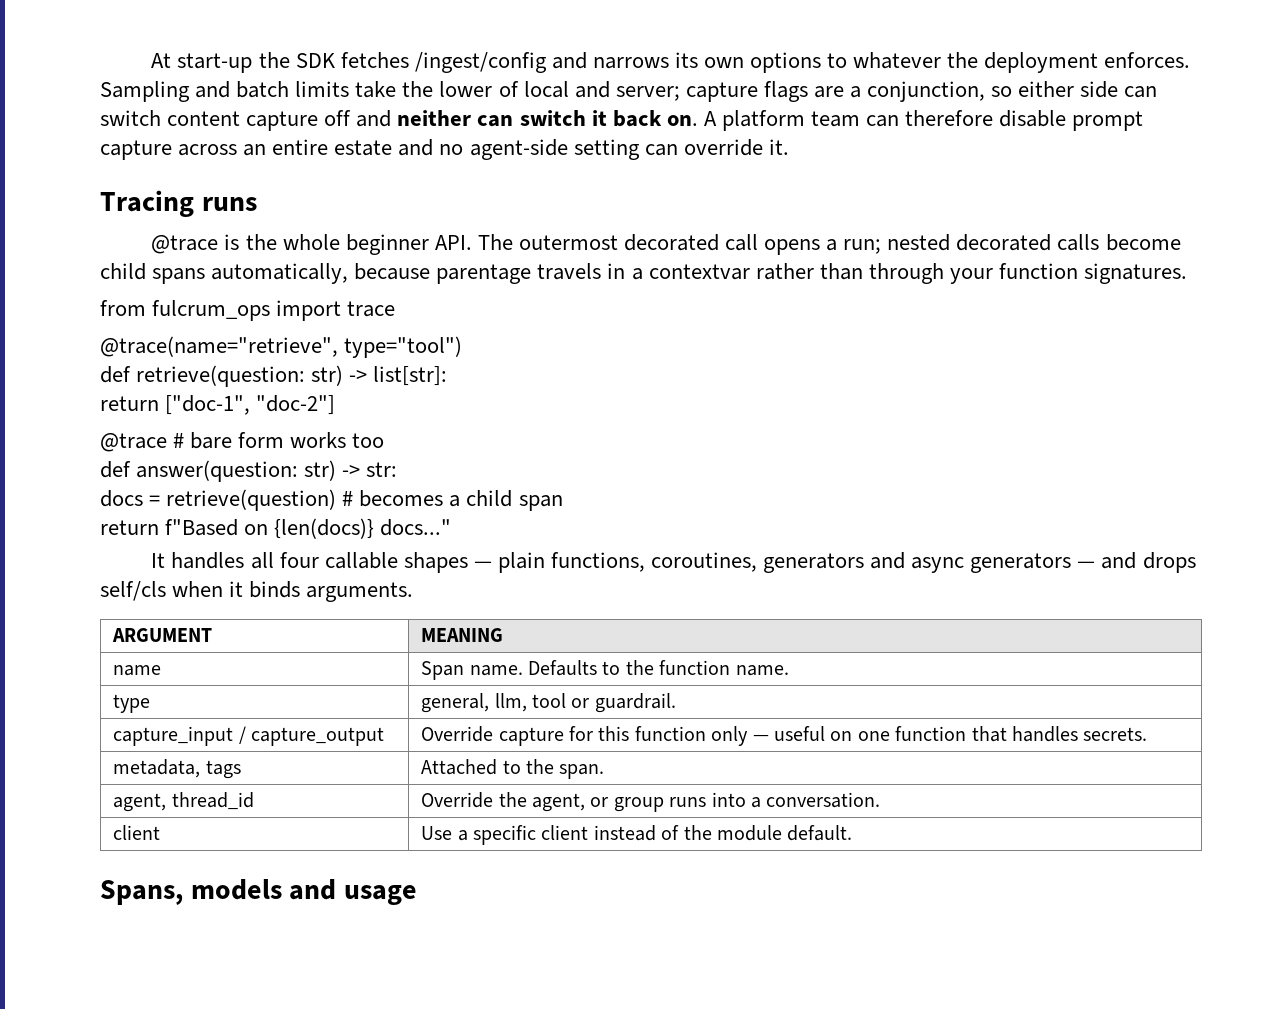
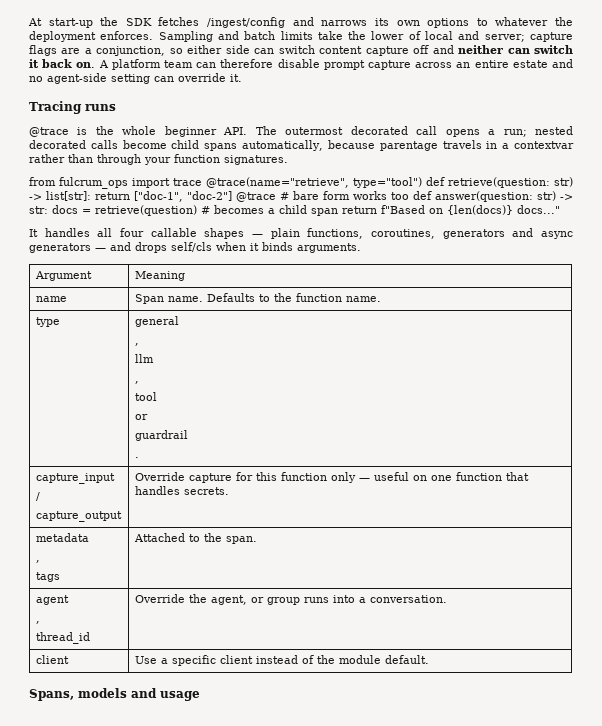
- from fulcrum_ops import trace
- @trace(name="retrieve", type="tool")
- def retrieve(question: str) -> list[str]:
- return ["doc-1", "doc-2"]
- @trace # bare form works too
- def answer(question: str) -> str:
- docs = retrieve(question) # becomes a child span
- return f"Based on {len(docs)} docs..."
+ from fulcrum_ops import trace @trace(name="retrieve", type="tool") def retrieve(question: str) -> list[str]: return ["doc-1", "doc-2"] @trace # bare form works too def answer(question: str) -> str: docs = retrieve(question) # becomes a child span return f"Based on {len(docs)} docs..."
- ARGUMENT | MEANING
+ Argument | Meaning
- type | general, llm, tool or guardrail.
+ type | general
+ ,
+ llm
+ ,
+ tool
+ or
+ guardrail
+ .
- capture_input / capture_output | Override capture for this function only — useful on one function that handles secrets.
+ capture_input
+ /
+ capture_output | Override capture for this function only — useful on one function that handles secrets.
- metadata, tags | Attached to the span.
+ metadata
+ ,
+ tags | Attached to the span.
- agent, thread_id | Override the agent, or group runs into a conversation.
+ agent
+ ,
+ thread_id | Override the agent, or group runs into a conversation.

